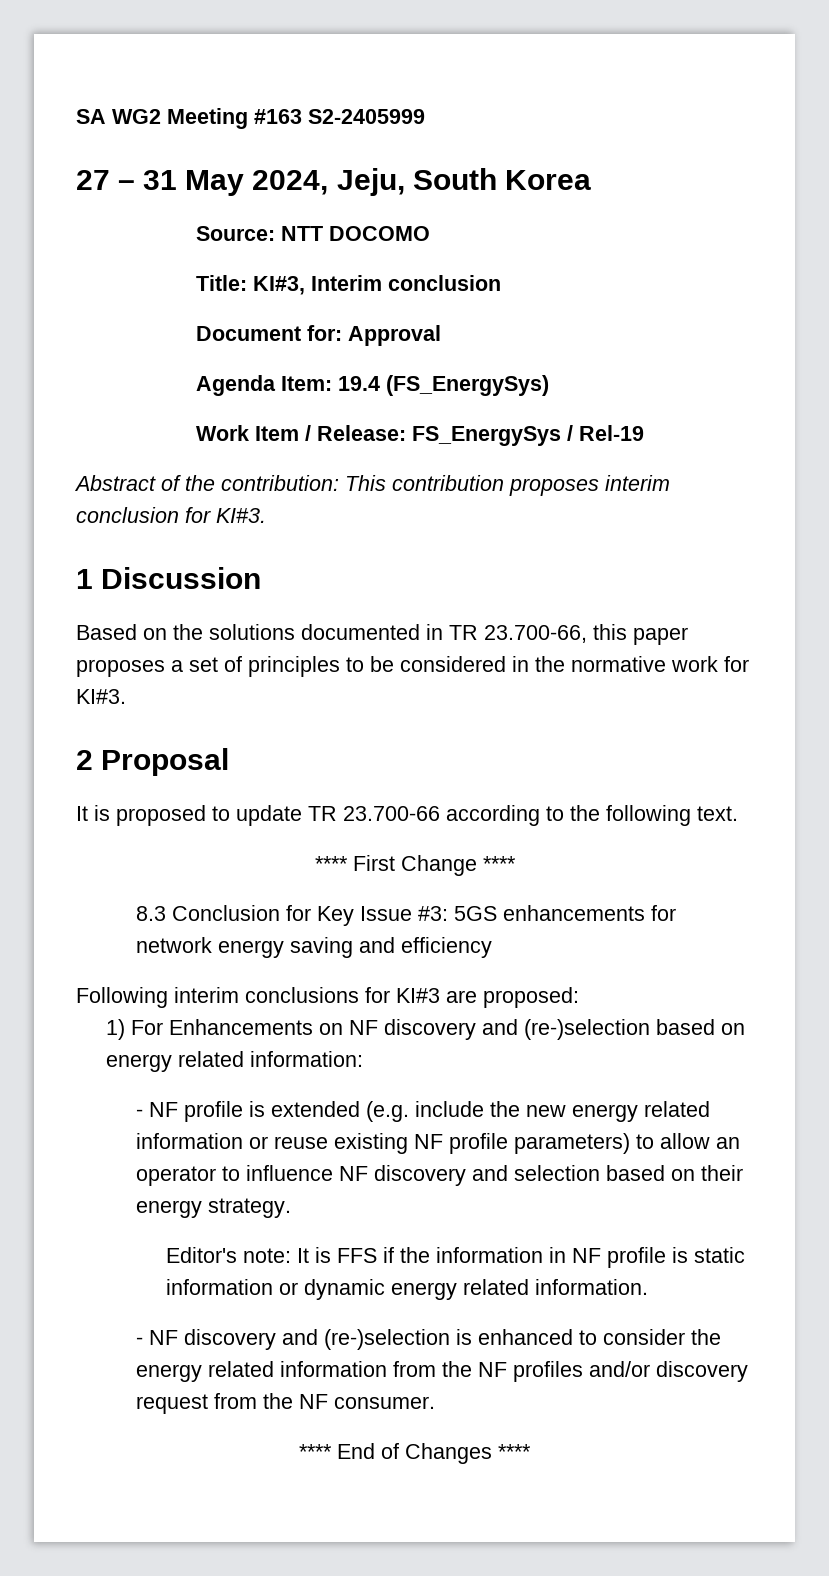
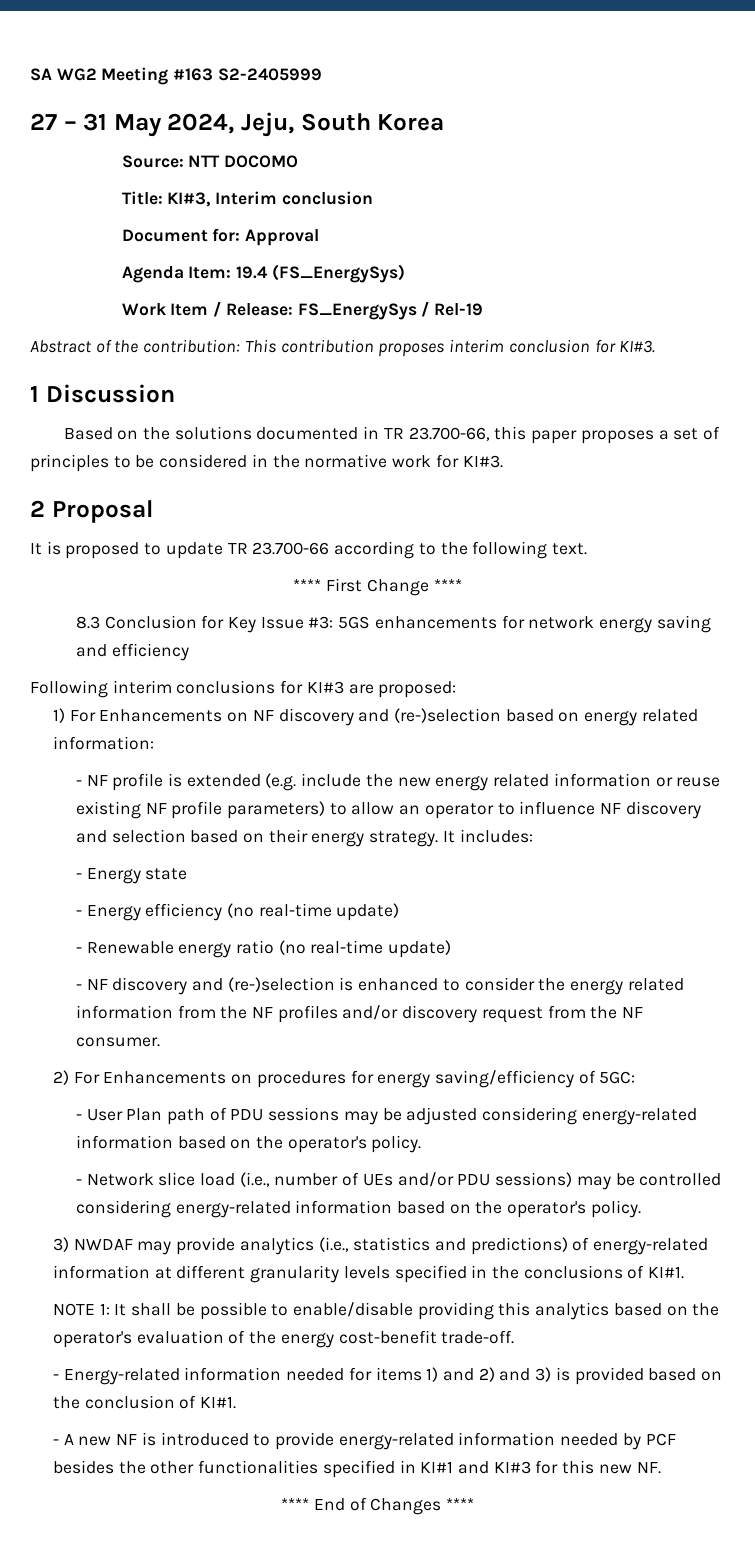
- - NF profile is extended (e.g. include the new energy related information or reuse existing NF profile parameters) to allow an operator to influence NF discovery and selection based on their energy strategy.
- Editor's note: It is FFS if the information in NF profile is static information or dynamic energy related information.
+ - NF profile is extended (e.g. include the new energy related information or reuse existing NF profile parameters) to allow an operator to influence NF discovery and selection based on their energy strategy. It includes:
+ - Energy state
+ - Energy efficiency (no real-time update)
+ - Renewable energy ratio (no real-time update)
+ 2) For Enhancements on procedures for energy saving/efficiency of 5GC:
+ - User Plan path of PDU sessions may be adjusted considering energy-related information based on the operator's policy.
+ - Network slice load (i.e., number of UEs and/or PDU sessions) may be controlled considering energy-related information based on the operator's policy.
+ 3) NWDAF may provide analytics (i.e., statistics and predictions) of energy-related information at different granularity levels specified in the conclusions of KI#1.
+ NOTE 1: It shall be possible to enable/disable providing this analytics based on the operator's evaluation of the energy cost-benefit trade-off.
+ - Energy-related information needed for items 1) and 2) and 3) is provided based on the conclusion of KI#1.
+ - A new NF is introduced to provide energy-related information needed by PCF besides the other functionalities specified in KI#1 and KI#3 for this new NF.

